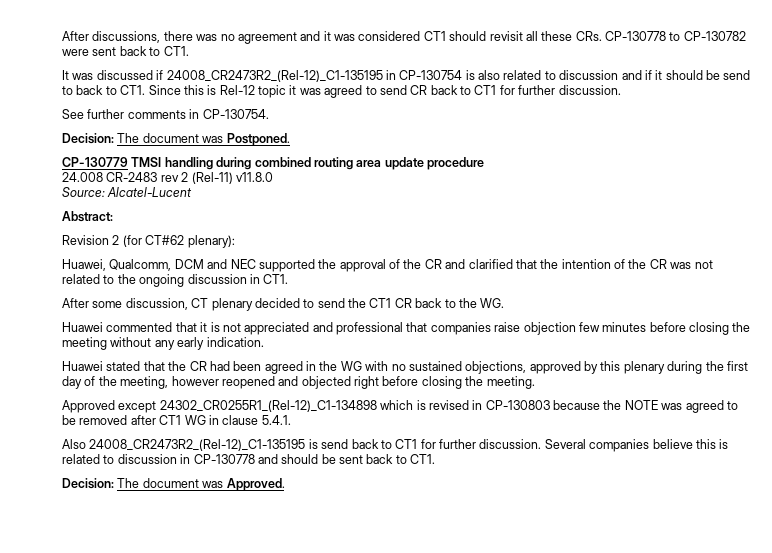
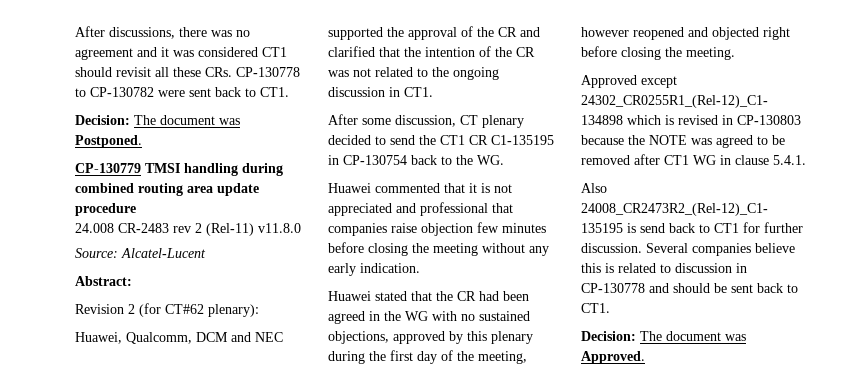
- It was discussed if 24008_CR2473R2_(Rel-12)_C1-135195 in CP-130754 is also related to discussion and if it should be send to back to CT1. Since this is Rel-12 topic it was agreed to send CR back to CT1 for further discussion.
- See further comments in CP-130754.
- After some discussion, CT plenary decided to send the CT1 CR back to the WG.
+ After some discussion, CT plenary decided to send the CT1 CR C1-135195 in CP-130754 back to the WG.

